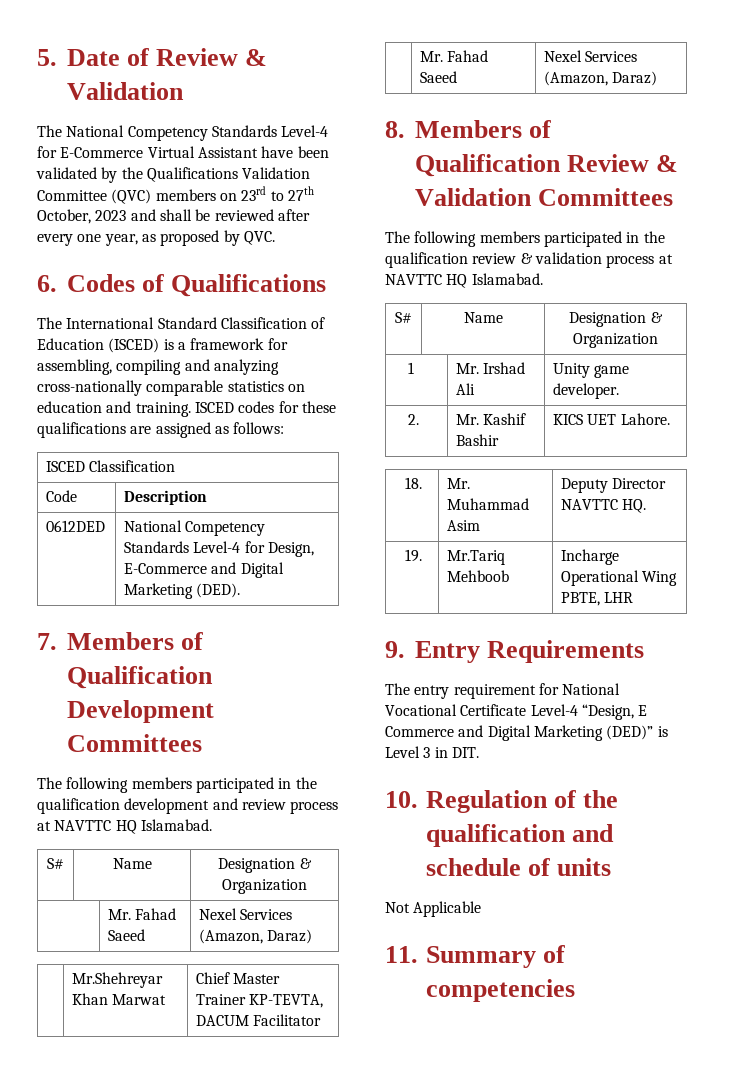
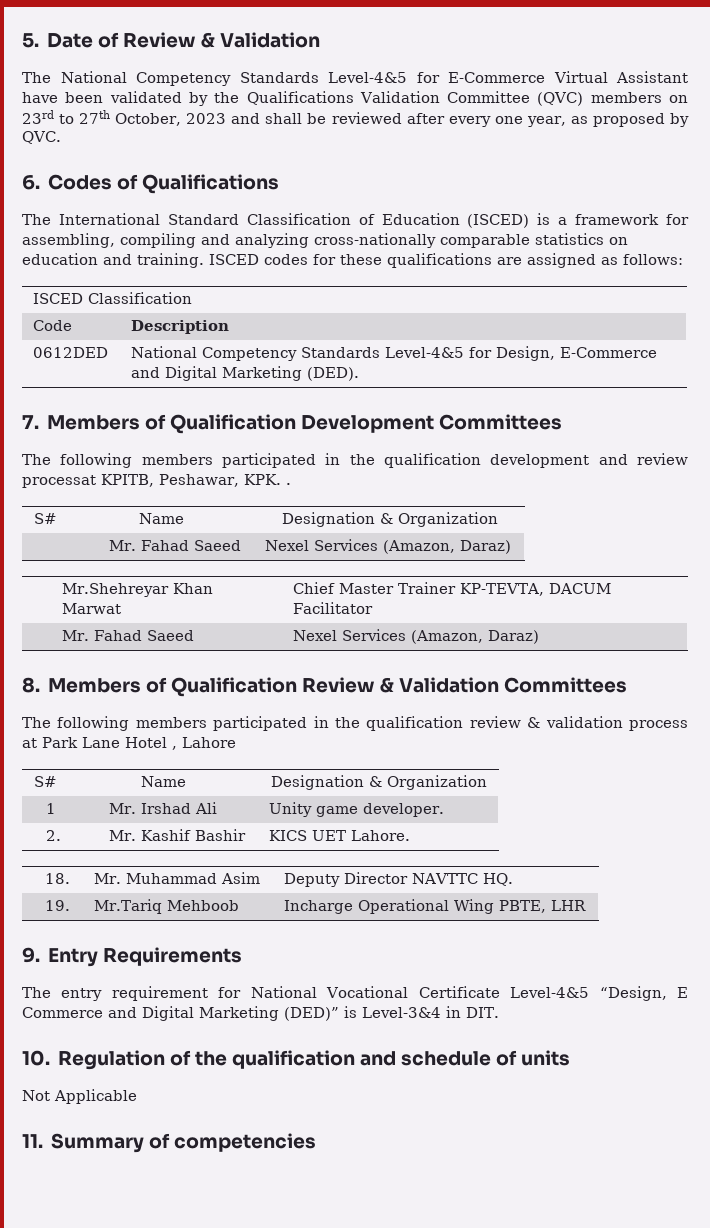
- The National Competency Standards Level-4 for E-Commerce Virtual Assistant have been validated by the Qualifications Validation Committee (QVC) members on 23rd to 27th October, 2023 and shall be reviewed after every one year, as proposed by QVC.
+ The National Competency Standards Level-4&5 for E-Commerce Virtual Assistant have been validated by the Qualifications Validation Committee (QVC) members on 23rd to 27th October, 2023 and shall be reviewed after every one year, as proposed by QVC.
- 0612DED | National Competency Standards Level-4 for Design, E-Commerce and Digital Marketing (DED).
+ 0612DED | National Competency Standards Level-4&5 for Design, E-Commerce and Digital Marketing (DED).
- The following members participated in the qualification development and review process at NAVTTC HQ Islamabad.
+ The following members participated in the qualification development and review processat KPITB, Peshawar, KPK. .
- The following members participated in the qualification review & validation process at NAVTTC HQ Islamabad.
+ The following members participated in the qualification review & validation process at Park Lane Hotel , Lahore
- The entry requirement for National Vocational Certificate Level-4 “Design, E Commerce and Digital Marketing (DED)” is Level 3 in DIT.
+ The entry requirement for National Vocational Certificate Level-4&5 “Design, E Commerce and Digital Marketing (DED)” is Level-3&4 in DIT.

